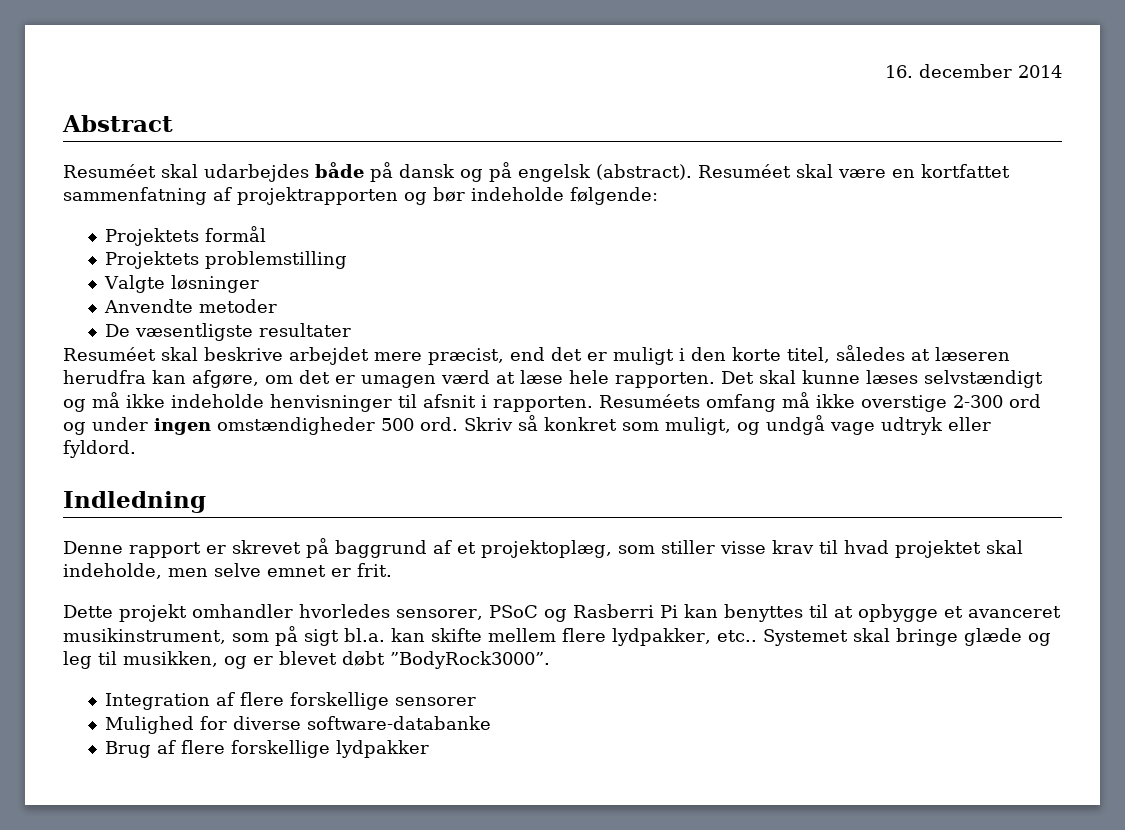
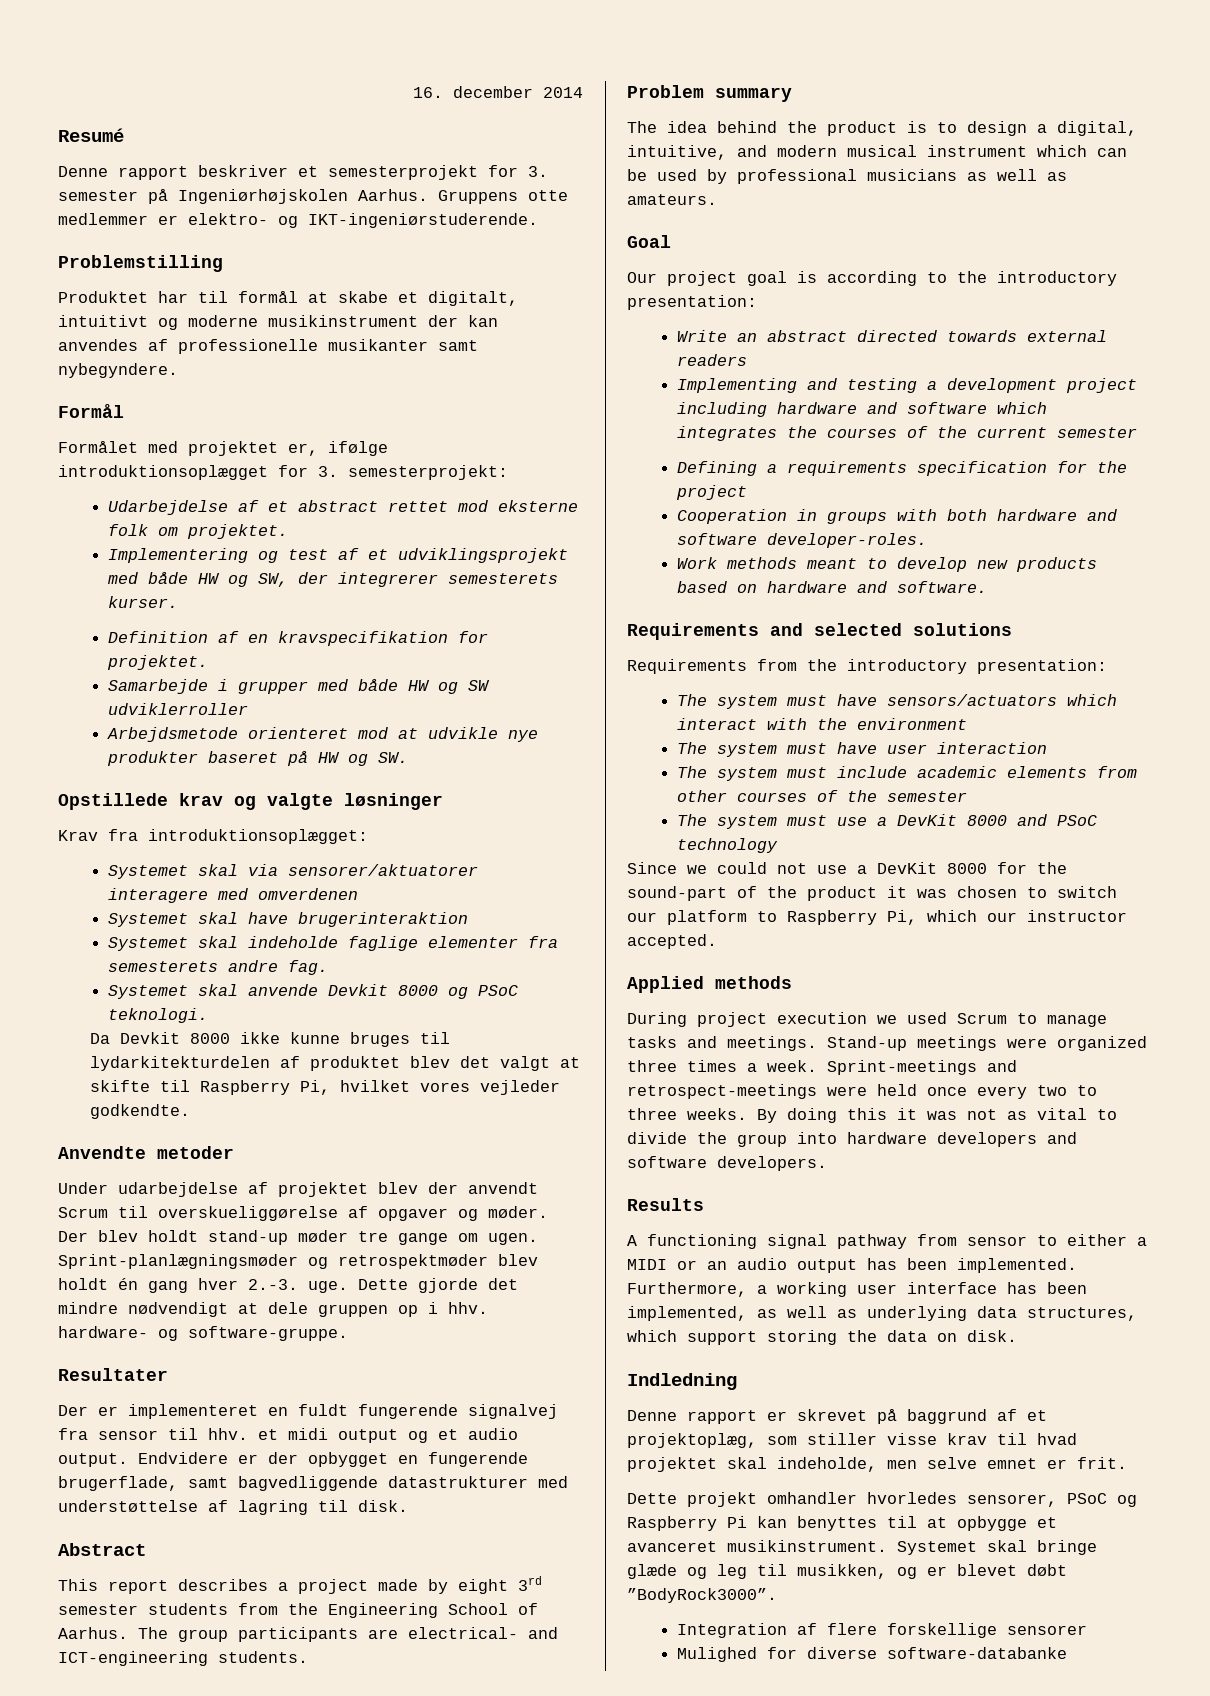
+ Resumé
+ Denne rapport beskriver et semesterprojekt for 3. semester på Ingeniørhøjskolen Aarhus. Gruppens otte medlemmer er elektro- og IKT-ingeniørstuderende.
+ Problemstilling
+ Produktet har til formål at skabe et digitalt, intuitivt og moderne musikinstrument der kan anvendes af professionelle musikanter samt nybegyndere.
+ Formål
+ Formålet med projektet er, ifølge introduktionsoplægget for 3. semesterprojekt:
+ Udarbejdelse af et abstract rettet mod eksterne folk om projektet.
+ Implementering og test af et udviklingsprojekt med både HW og SW, der integrerer semesterets kurser.
+ Definition af en kravspecifikation for projektet.
+ Samarbejde i grupper med både HW og SW udviklerroller
+ Arbejdsmetode orienteret mod at udvikle nye produkter baseret på HW og SW.
+ Opstillede krav og valgte løsninger
+ Krav fra introduktionsoplægget:
+ Systemet skal via sensorer/aktuatorer interagere med omverdenen
+ Systemet skal have brugerinteraktion
+ Systemet skal indeholde faglige elementer fra semesterets andre fag.
+ Systemet skal anvende Devkit 8000 og PSoC teknologi.
+ Da Devkit 8000 ikke kunne bruges til lydarkitekturdelen af produktet blev det valgt at skifte til Raspberry Pi, hvilket vores vejleder godkendte.
+ Anvendte metoder
+ Under udarbejdelse af projektet blev der anvendt Scrum til overskueliggørelse af opgaver og møder. Der blev holdt stand-up møder tre gange om ugen. Sprint-planlægningsmøder og retrospektmøder blev holdt én gang hver 2.-3. uge. Dette gjorde det mindre nødvendigt at dele gruppen op i hhv. hardware- og software-gruppe.
+ Resultater
+ Der er implementeret en fuldt fungerende signalvej fra sensor til hhv. et midi output og et audio output. Endvidere er der opbygget en fungerende brugerflade, samt bagvedliggende datastrukturer med understøttelse af lagring til disk.
  Abstract
- Resuméet skal udarbejdes både på dansk og på engelsk (abstract). Resuméet skal være en kortfattet sammenfatning af projektrapporten og bør indeholde følgende:
- Projektets formål
- Projektets problemstilling
- Valgte løsninger
- Anvendte metoder
- De væsentligste resultater
- Resuméet skal beskrive arbejdet mere præcist, end det er muligt i den korte titel, således at læseren herudfra kan afgøre, om det er umagen værd at læse hele rapporten. Det skal kunne læses selvstændigt og må ikke indeholde henvisninger til afsnit i rapporten. Resuméets omfang må ikke overstige 2-300 ord og under ingen omstændigheder 500 ord. Skriv så konkret som muligt, og undgå vage udtryk eller fyldord.
+ This report describes a project made by eight 3rd semester students from the Engineering School of Aarhus. The group participants are electrical- and ICT-engineering students.
+ Problem summary
+ The idea behind the product is to design a digital, intuitive, and modern musical instrument which can be used by professional musicians as well as amateurs.
+ Goal
+ Our project goal is according to the introductory presentation:
+ Write an abstract directed towards external readers
+ Implementing and testing a development project including hardware and software which integrates the courses of the current semester
+ Defining a requirements specification for the project
+ Cooperation in groups with both hardware and software developer-roles.
+ Work methods meant to develop new products based on hardware and software.
+ Requirements and selected solutions
+ Requirements from the introductory presentation:
+ The system must have sensors/actuators which interact with the environment
+ The system must have user interaction
+ The system must include academic elements from other courses of the semester
+ The system must use a DevKit 8000 and PSoC technology
+ Since we could not use a DevKit 8000 for the sound-part of the product it was chosen to switch our platform to Raspberry Pi, which our instructor accepted.
+ Applied methods
+ During project execution we used Scrum to manage tasks and meetings. Stand-up meetings were organized three times a week. Sprint-meetings and retrospect-meetings were held once every two to three weeks. By doing this it was not as vital to divide the group into hardware developers and software developers.
+ Results
+ A functioning signal pathway from sensor to either a MIDI or an audio output has been implemented. Furthermore, a working user interface has been implemented, as well as underlying data structures, which support storing the data on disk.
- Dette projekt omhandler hvorledes sensorer, PSoC og Rasberri Pi kan benyttes til at opbygge et avanceret musikinstrument, som på sigt bl.a. kan skifte mellem flere lydpakker, etc..
+ Dette projekt omhandler hvorledes sensorer, PSoC og Raspberry Pi kan benyttes til at opbygge et avanceret musikinstrument.
- Brug af flere forskellige lydpakker

